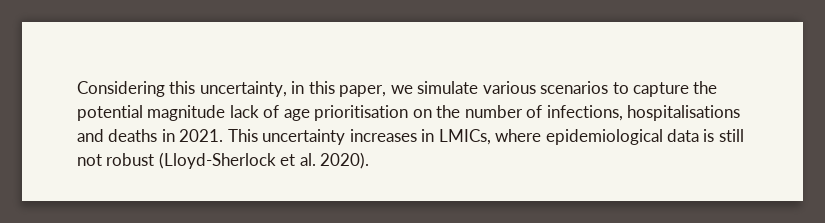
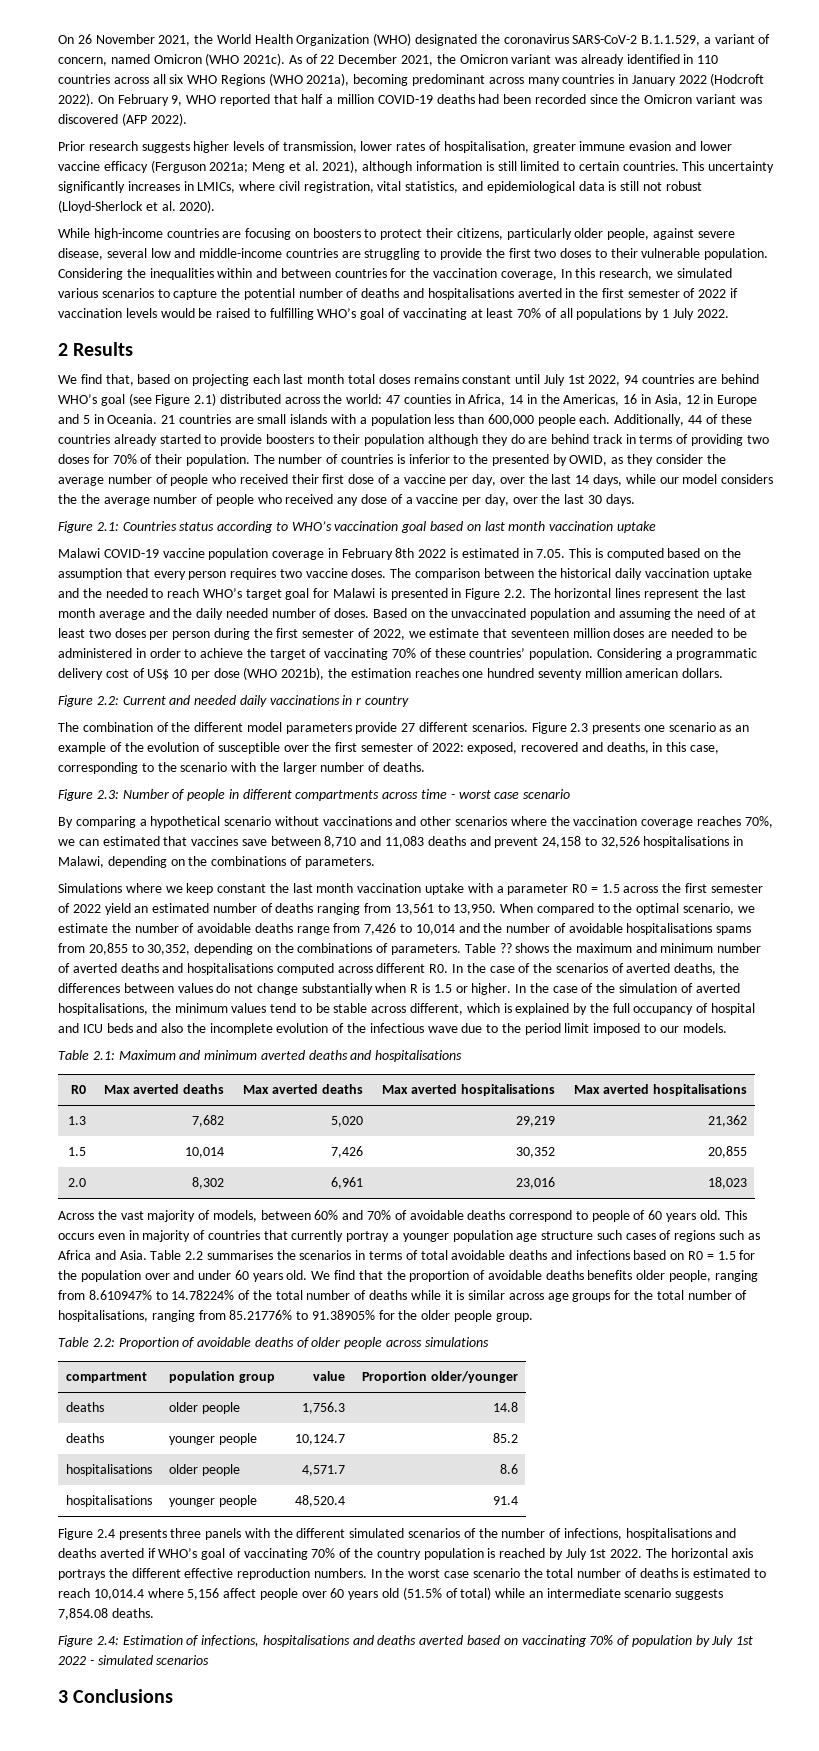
- Considering this uncertainty, in this paper, we simulate various scenarios to capture the potential magnitude lack of age prioritisation on the number of infections, hospitalisations and deaths in 2021.
+ On 26 November 2021, the World Health Organization (WHO) designated the coronavirus SARS-CoV-2 B.1.1.529, a variant of concern, named Omicron (WHO 2021c). As of 22 December 2021, the Omicron variant was already identified in 110 countries across all six WHO Regions (WHO 2021a), becoming predominant across many countries in January 2022 (Hodcroft 2022). On February 9, WHO reported that half a million COVID-19 deaths had been recorded since the Omicron variant was discovered (AFP 2022).
+ Prior research suggests higher levels of transmission, lower rates of hospitalisation, greater immune evasion and lower vaccine efficacy (Ferguson 2021a; Meng et al. 2021), although information is still limited to certain countries.
- This uncertainty increases in LMICs, where epidemiological data is still not robust (Lloyd-Sherlock et al. 2020).
+ This uncertainty significantly increases in LMICs, where civil registration, vital statistics, and epidemiological data is still not robust (Lloyd-Sherlock et al. 2020).
+ While high-income countries are focusing on boosters to protect their citizens, particularly older people, against severe disease, several low and middle-income countries are struggling to provide the first two doses to their vulnerable population. Considering the inequalities within and between countries for the vaccination coverage, In this research, we simulated various scenarios to capture the potential number of deaths and hospitalisations averted in the first semester of 2022 if vaccination levels would be raised to fulfilling WHO’s goal of vaccinating at least 70% of all populations by 1 July 2022.
+ 2 Results
+ We find that, based on projecting each last month total doses remains constant until July 1st 2022, 94 countries are behind WHO’s goal (see Figure 2.1) distributed across the world: 47 counties in Africa, 14 in the Americas, 16 in Asia, 12 in Europe and 5 in Oceania. 21 countries are small islands with a population less than 600,000 people each. Additionally, 44 of these countries already started to provide boosters to their population although they do are behind track in terms of providing two doses for 70% of their population. The number of countries is inferior to the presented by OWID, as they consider the average number of people who received their first dose of a vaccine per day, over the last 14 days, while our model considers the the average number of people who received any dose of a vaccine per day, over the last 30 days.
+ Figure 2.1: Countries status according to WHO’s vaccination goal based on last month vaccination uptake
+ Malawi COVID-19 vaccine population coverage in February 8th 2022 is estimated in 7.05. This is computed based on the assumption that every person requires two vaccine doses. The comparison between the historical daily vaccination uptake and the needed to reach WHO’s target goal for Malawi is presented in Figure 2.2. The horizontal lines represent the last month average and the daily needed number of doses. Based on the unvaccinated population and assuming the need of at least two doses per person during the first semester of 2022, we estimate that seventeen million doses are needed to be administered in order to achieve the target of vaccinating 70% of these countries’ population. Considering a programmatic delivery cost of US$ 10 per dose (WHO 2021b), the estimation reaches one hundred seventy million american dollars.
+ Figure 2.2: Current and needed daily vaccinations in r country
+ The combination of the different model parameters provide 27 different scenarios. Figure 2.3 presents one scenario as an example of the evolution of susceptible over the first semester of 2022: exposed, recovered and deaths, in this case, corresponding to the scenario with the larger number of deaths.
+ Figure 2.3: Number of people in different compartments across time - worst case scenario
+ By comparing a hypothetical scenario without vaccinations and other scenarios where the vaccination coverage reaches 70%, we can estimated that vaccines save between 8,710 and 11,083 deaths and prevent 24,158 to 32,526 hospitalisations in Malawi, depending on the combinations of parameters.
+ Simulations where we keep constant the last month vaccination uptake with a parameter R0 = 1.5 across the first semester of 2022 yield an estimated number of deaths ranging from 13,561 to 13,950. When compared to the optimal scenario, we estimate the number of avoidable deaths range from 7,426 to 10,014 and the number of avoidable hospitalisations spams from 20,855 to 30,352, depending on the combinations of parameters. Table ?? shows the maximum and minimum number of averted deaths and hospitalisations computed across different R0. In the case of the scenarios of averted deaths, the differences between values do not change substantially when R is 1.5 or higher. In the case of the simulation of averted hospitalisations, the minimum values tend to be stable across different, which is explained by the full occupancy of hospital and ICU beds and also the incomplete evolution of the infectious wave due to the period limit imposed to our models.
+ Table 2.1: Maximum and minimum averted deaths and hospitalisations
+ R0 | Max averted deaths | Max averted deaths | Max averted hospitalisations | Max averted hospitalisations
+ 1.3 | 7,682 | 5,020 | 29,219 | 21,362
+ 1.5 | 10,014 | 7,426 | 30,352 | 20,855
+ 2.0 | 8,302 | 6,961 | 23,016 | 18,023
+ Across the vast majority of models, between 60% and 70% of avoidable deaths correspond to people of 60 years old. This occurs even in majority of countries that currently portray a younger population age structure such cases of regions such as Africa and Asia. Table 2.2 summarises the scenarios in terms of total avoidable deaths and infections based on R0 = 1.5 for the population over and under 60 years old. We find that the proportion of avoidable deaths benefits older people, ranging from 8.610947% to 14.78224% of the total number of deaths while it is similar across age groups for the total number of hospitalisations, ranging from 85.21776% to 91.38905% for the older people group.
+ Table 2.2: Proportion of avoidable deaths of older people across simulations
+ compartment | population group | value | Proportion older/younger
+ deaths | older people | 1,756.3 | 14.8
+ deaths | younger people | 10,124.7 | 85.2
+ hospitalisations | older people | 4,571.7 | 8.6
+ hospitalisations | younger people | 48,520.4 | 91.4
+ Figure 2.4 presents three panels with the different simulated scenarios of the number of infections, hospitalisations and deaths averted if WHO’s goal of vaccinating 70% of the country population is reached by July 1st 2022. The horizontal axis portrays the different effective reproduction numbers. In the worst case scenario the total number of deaths is estimated to reach 10,014.4 where 5,156 affect people over 60 years old (51.5% of total) while an intermediate scenario suggests 7,854.08 deaths.
+ Figure 2.4: Estimation of infections, hospitalisations and deaths averted based on vaccinating 70% of population by July 1st 2022 - simulated scenarios
+ 3 Conclusions

